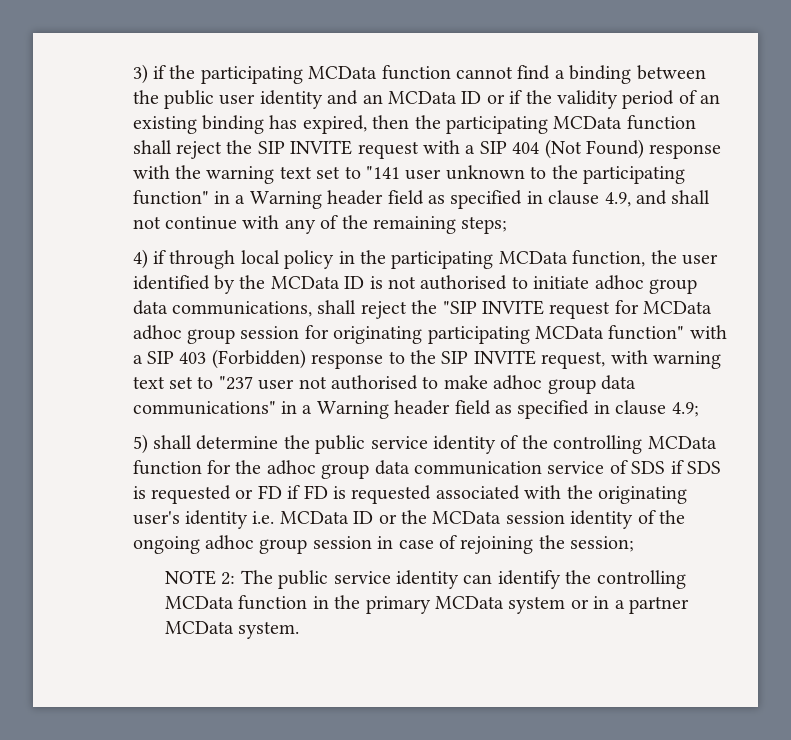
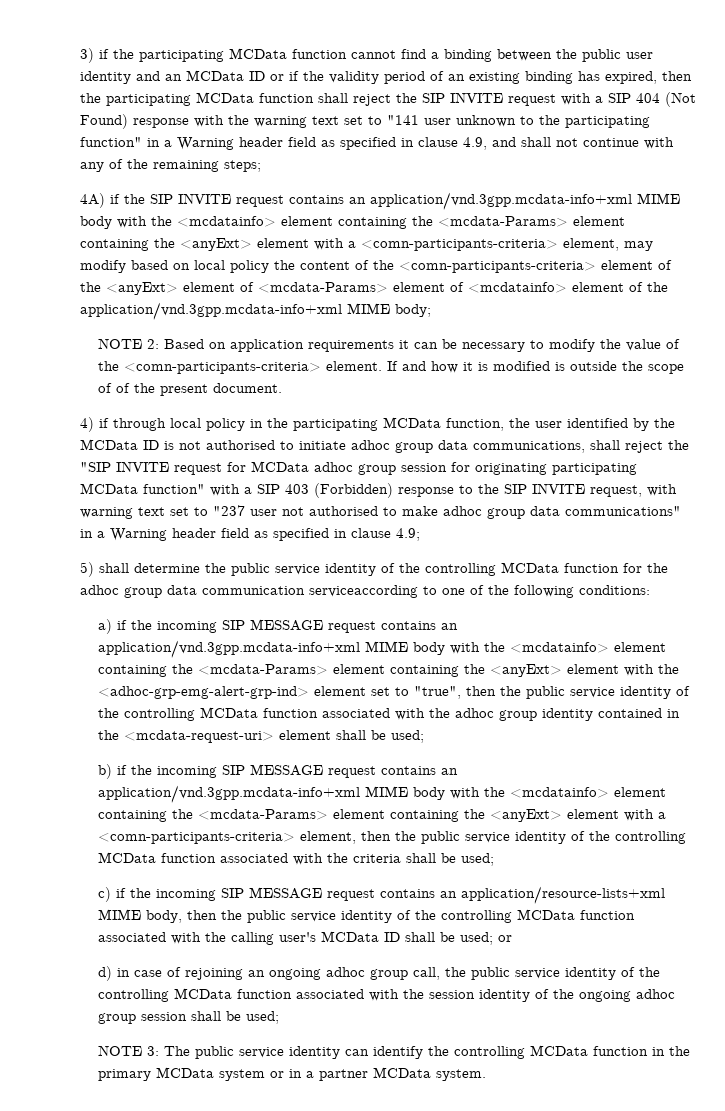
+ 4A) if the SIP INVITE request contains an application/vnd.3gpp.mcdata-info+xml MIME body with the <mcdatainfo> element containing the <mcdata-Params> element containing the <anyExt> element with a <comn-participants-criteria> element, may modify based on local policy the content of the <comn-participants-criteria> element of the <anyExt> element of <mcdata-Params> element of <mcdatainfo> element of the application/vnd.3gpp.mcdata-info+xml MIME body;
+ NOTE 2: Based on application requirements it can be necessary to modify the value of the <comn-participants-criteria> element. If and how it is modified is outside the scope of of the present document.
- 5) shall determine the public service identity of the controlling MCData function for the adhoc group data communication service of SDS if SDS is requested or FD if FD is requested associated with the originating user's identity i.e. MCData ID or the MCData session identity of the ongoing adhoc group session in case of rejoining the session;
- NOTE 2: The public service identity can identify the controlling MCData function in the primary MCData system or in a partner MCData system.
+ 5) shall determine the public service identity of the controlling MCData function for the adhoc group data communication serviceaccording to one of the following conditions:
+ a) if the incoming SIP MESSAGE request contains an application/vnd.3gpp.mcdata-info+xml MIME body with the <mcdatainfo> element containing the <mcdata-Params> element containing the <anyExt> element with the <adhoc-grp-emg-alert-grp-ind> element set to "true", then the public service identity of the controlling MCData function associated with the adhoc group identity contained in the <mcdata-request-uri> element shall be used;
+ b) if the incoming SIP MESSAGE request contains an application/vnd.3gpp.mcdata-info+xml MIME body with the <mcdatainfo> element containing the <mcdata-Params> element containing the <anyExt> element with a <comn-participants-criteria> element, then the public service identity of the controlling MCData function associated with the criteria shall be used;
+ c) if the incoming SIP MESSAGE request contains an application/resource-lists+xml MIME body, then the public service identity of the controlling MCData function associated with the calling user's MCData ID shall be used; or
+ d) in case of rejoining an ongoing adhoc group call, the public service identity of the controlling MCData function associated with the session identity of the ongoing adhoc group session shall be used;
+ NOTE 3: The public service identity can identify the controlling MCData function in the primary MCData system or in a partner MCData system.

